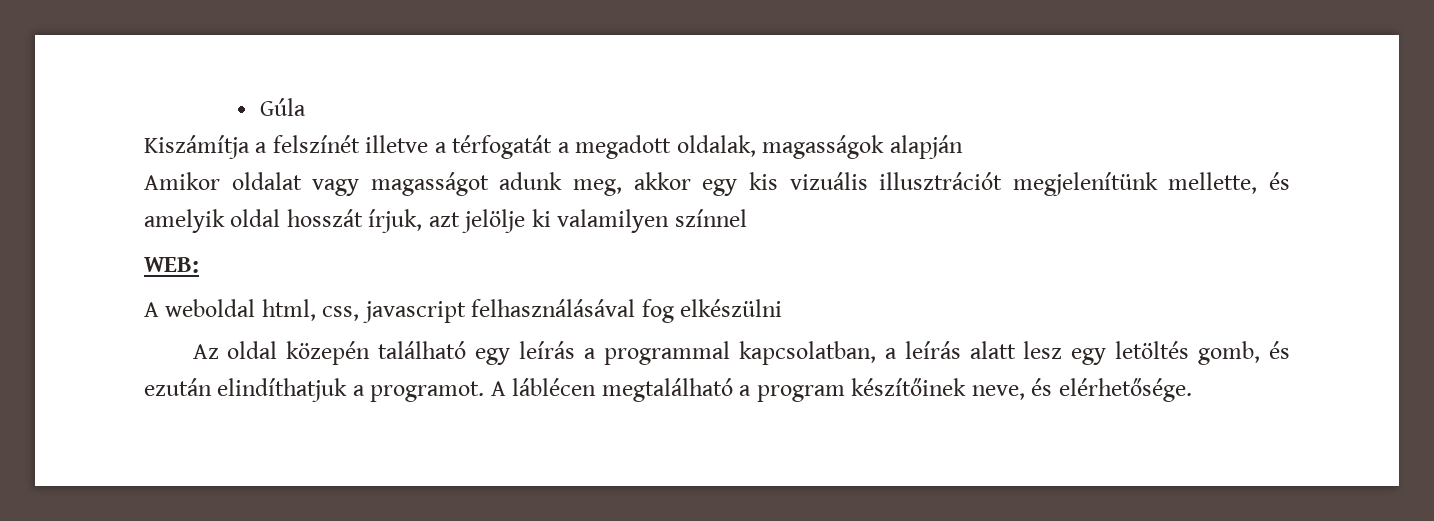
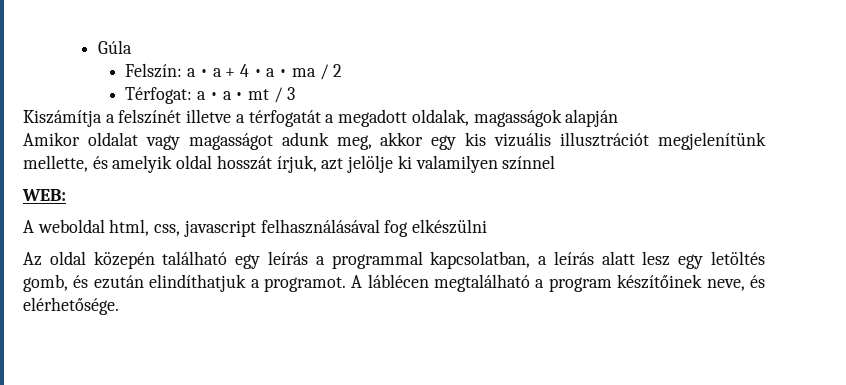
+ Felszín: a • a + 4 • a • ma / 2
+ Térfogat: a • a • mt / 3

